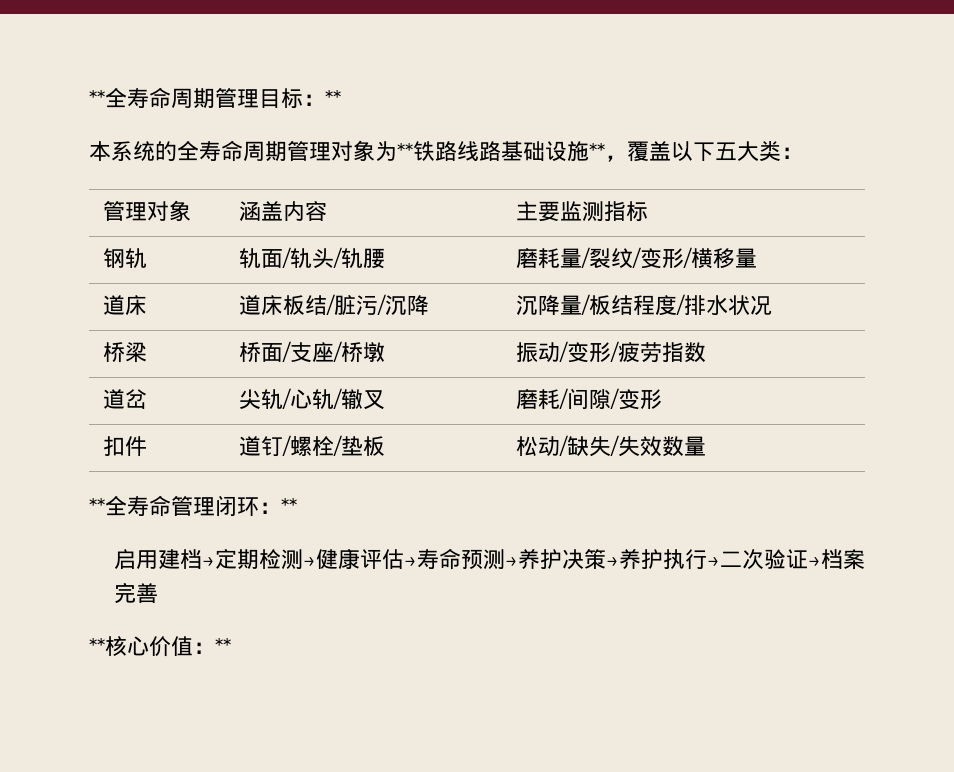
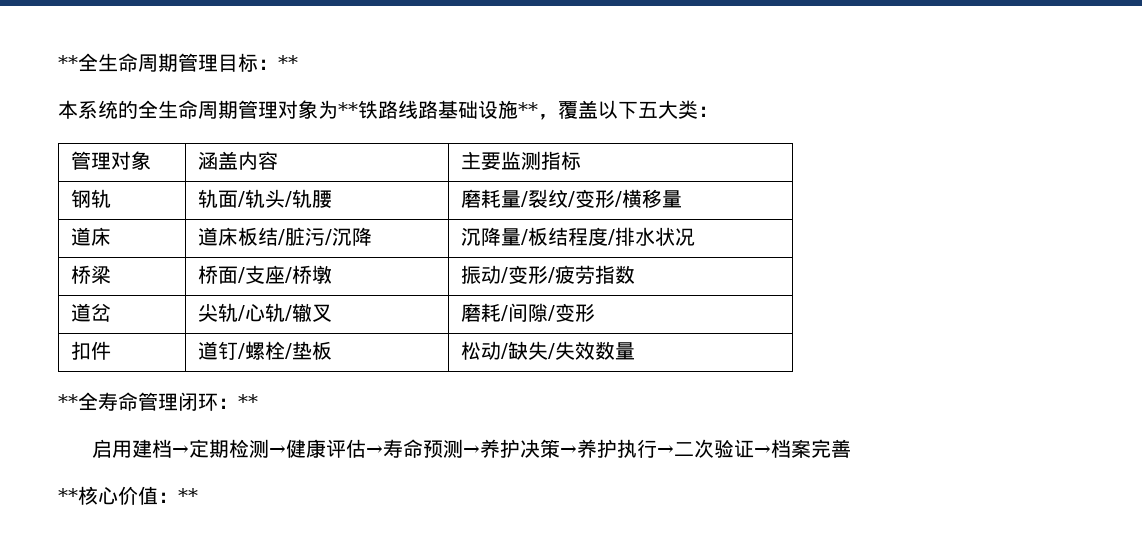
- **全寿命周期管理目标：**
+ **全生命周期管理目标：**
- 本系统的全寿命周期管理对象为**铁路线路基础设施**，覆盖以下五大类：
+ 本系统的全生命周期管理对象为**铁路线路基础设施**，覆盖以下五大类：

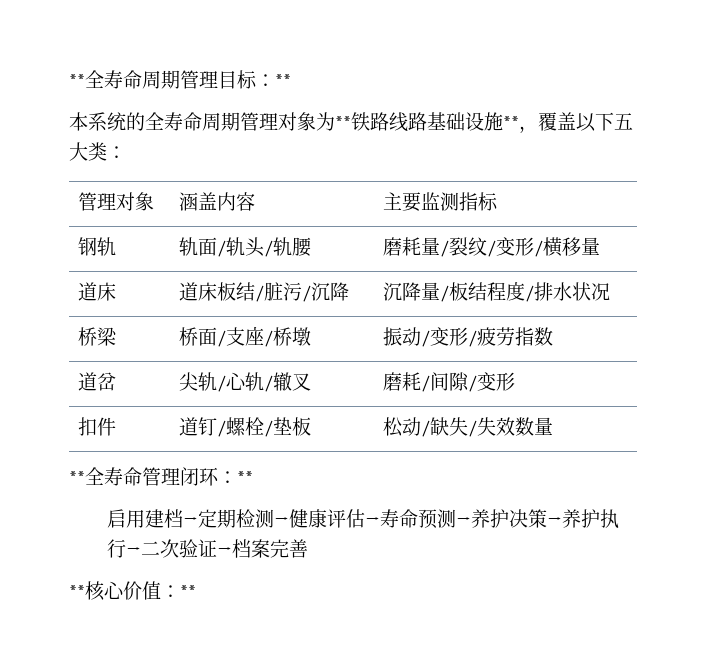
- **全生命周期管理目标：**
+ **全寿命周期管理目标：**
- 本系统的全生命周期管理对象为**铁路线路基础设施**，覆盖以下五大类：
+ 本系统的全寿命周期管理对象为**铁路线路基础设施**，覆盖以下五大类：

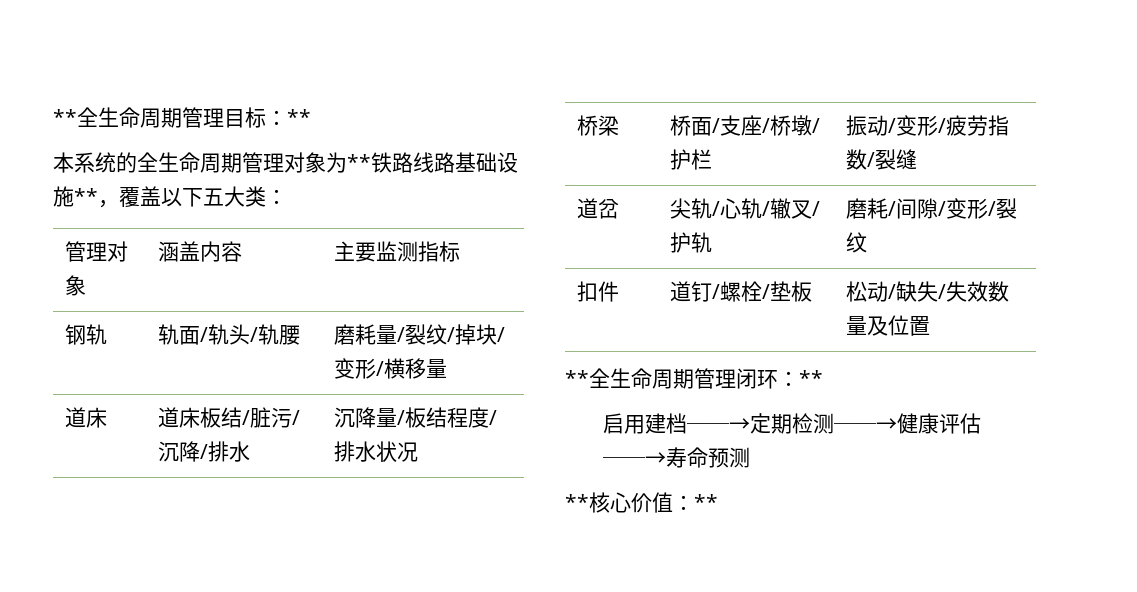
- **全寿命周期管理目标：**
+ **全生命周期管理目标：**
- 本系统的全寿命周期管理对象为**铁路线路基础设施**，覆盖以下五大类：
+ 本系统的全生命周期管理对象为**铁路线路基础设施**，覆盖以下五大类：
- 钢轨 | 轨面/轨头/轨腰 | 磨耗量/裂纹/变形/横移量
+ 钢轨 | 轨面/轨头/轨腰 | 磨耗量/裂纹/掉块/变形/横移量
- 道床 | 道床板结/脏污/沉降 | 沉降量/板结程度/排水状况
+ 道床 | 道床板结/脏污/沉降/排水 | 沉降量/板结程度/排水状况
- 桥梁 | 桥面/支座/桥墩 | 振动/变形/疲劳指数
+ 桥梁 | 桥面/支座/桥墩/护栏 | 振动/变形/疲劳指数/裂缝
- 道岔 | 尖轨/心轨/辙叉 | 磨耗/间隙/变形
+ 道岔 | 尖轨/心轨/辙叉/护轨 | 磨耗/间隙/变形/裂纹
- 扣件 | 道钉/螺栓/垫板 | 松动/缺失/失效数量
- **全寿命管理闭环：**
+ 扣件 | 道钉/螺栓/垫板 | 松动/缺失/失效数量及位置
+ **全生命周期管理闭环：**
- 启用建档→定期检测→健康评估→寿命预测→养护决策→养护执行→二次验证→档案完善
+ 启用建档──→定期检测──→健康评估──→寿命预测

